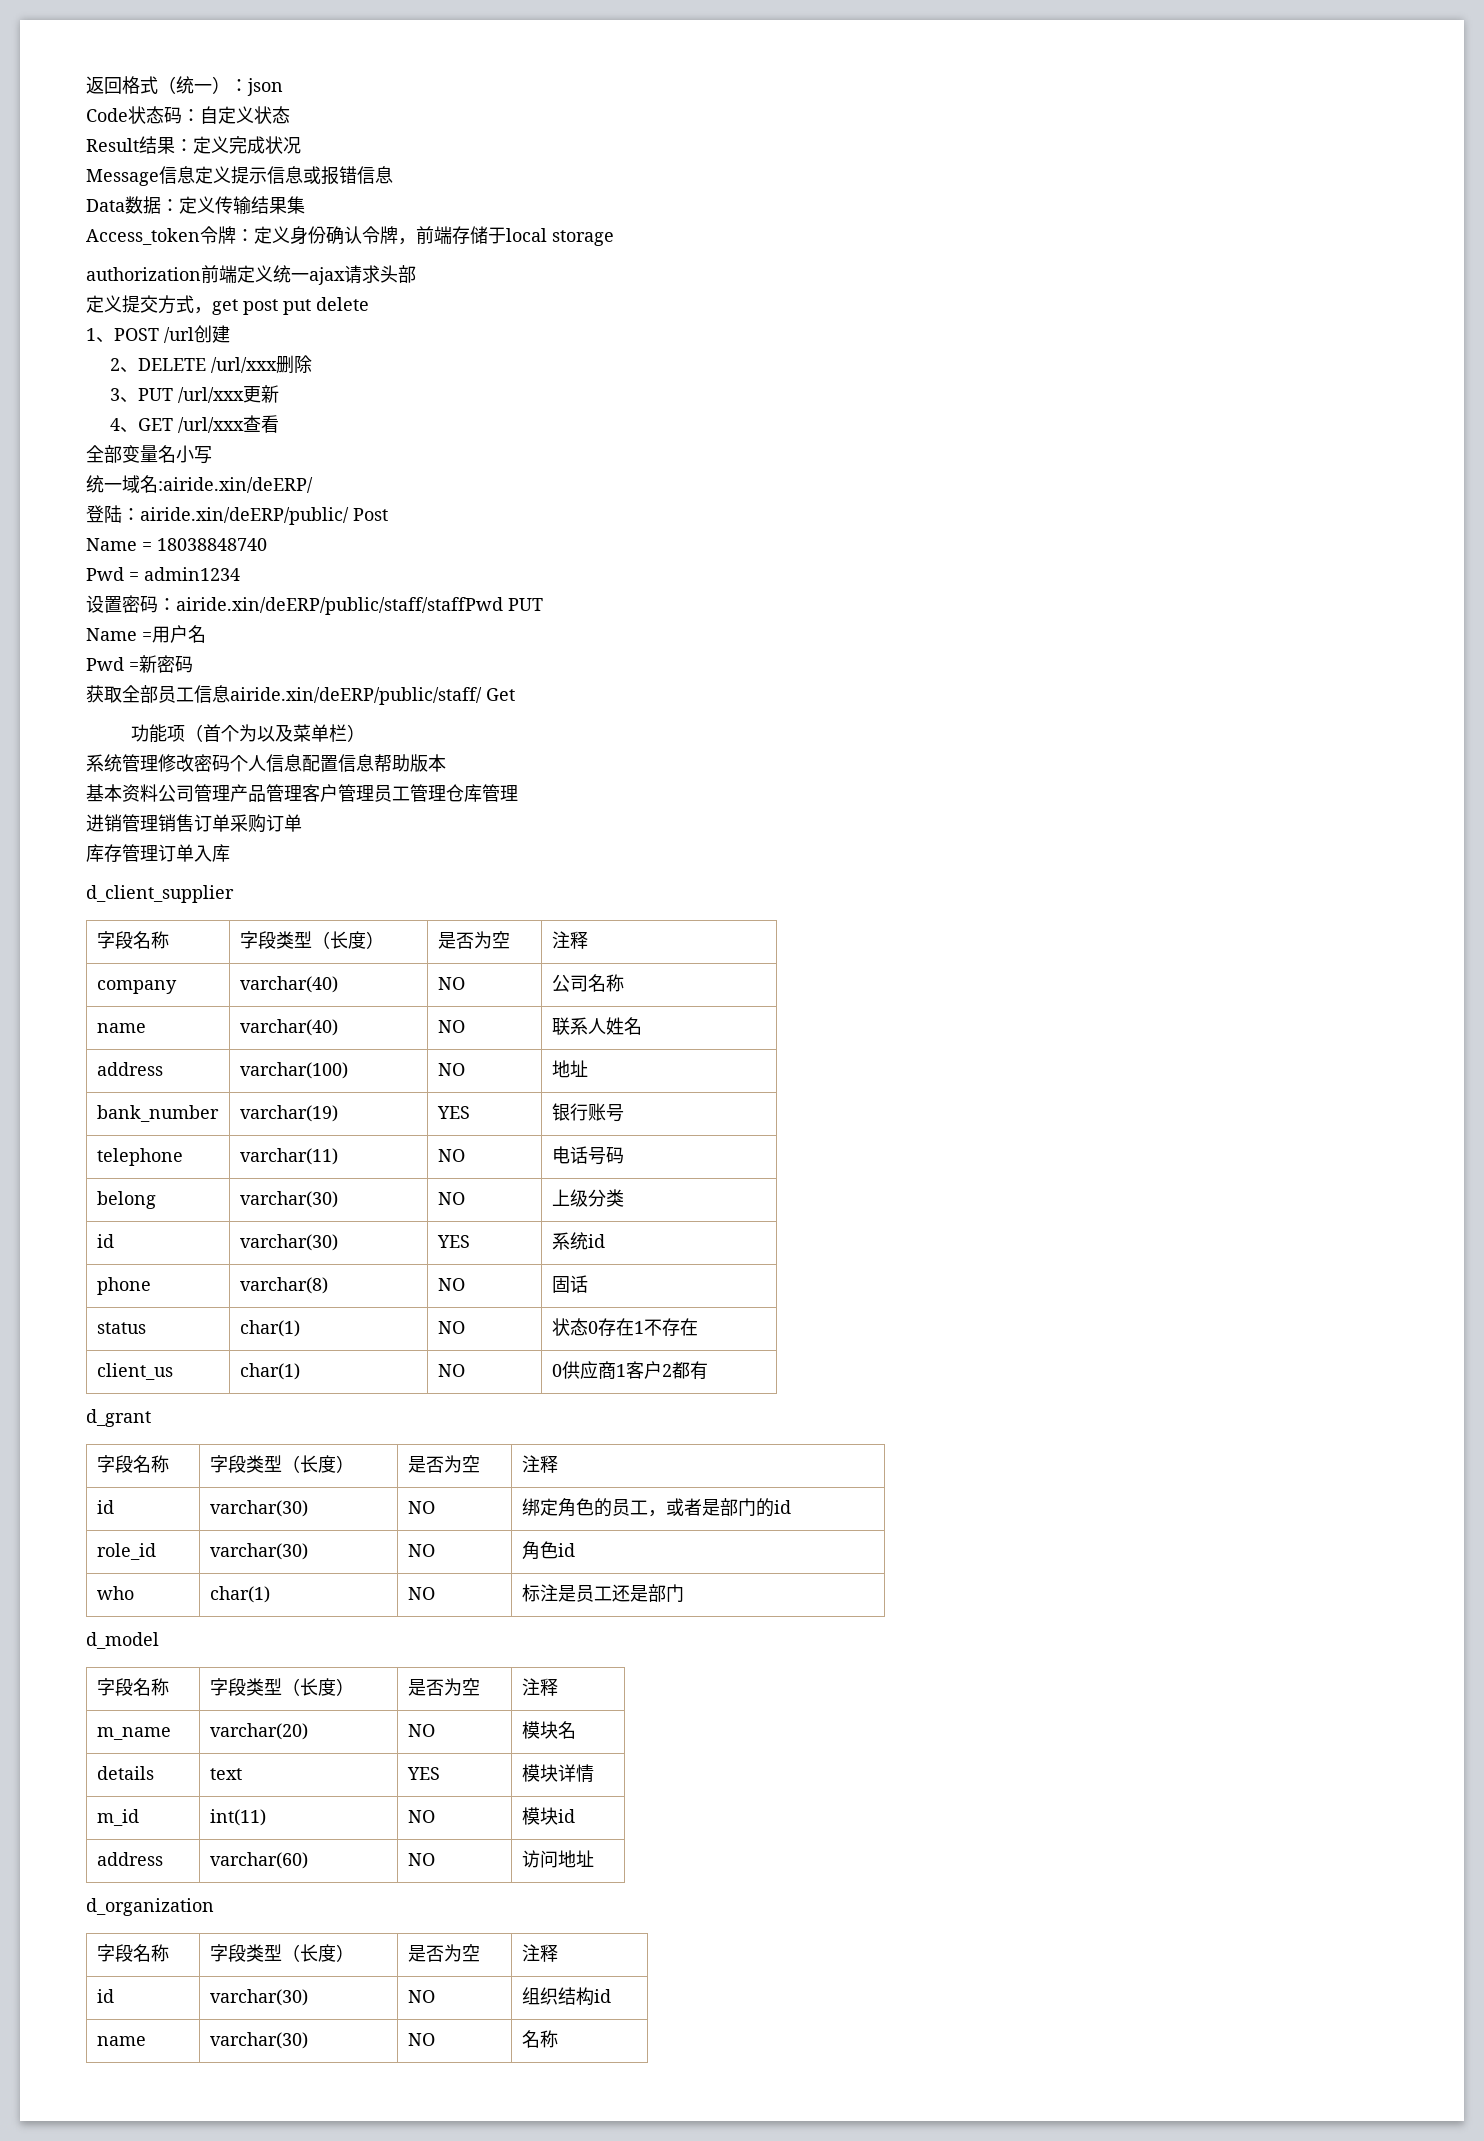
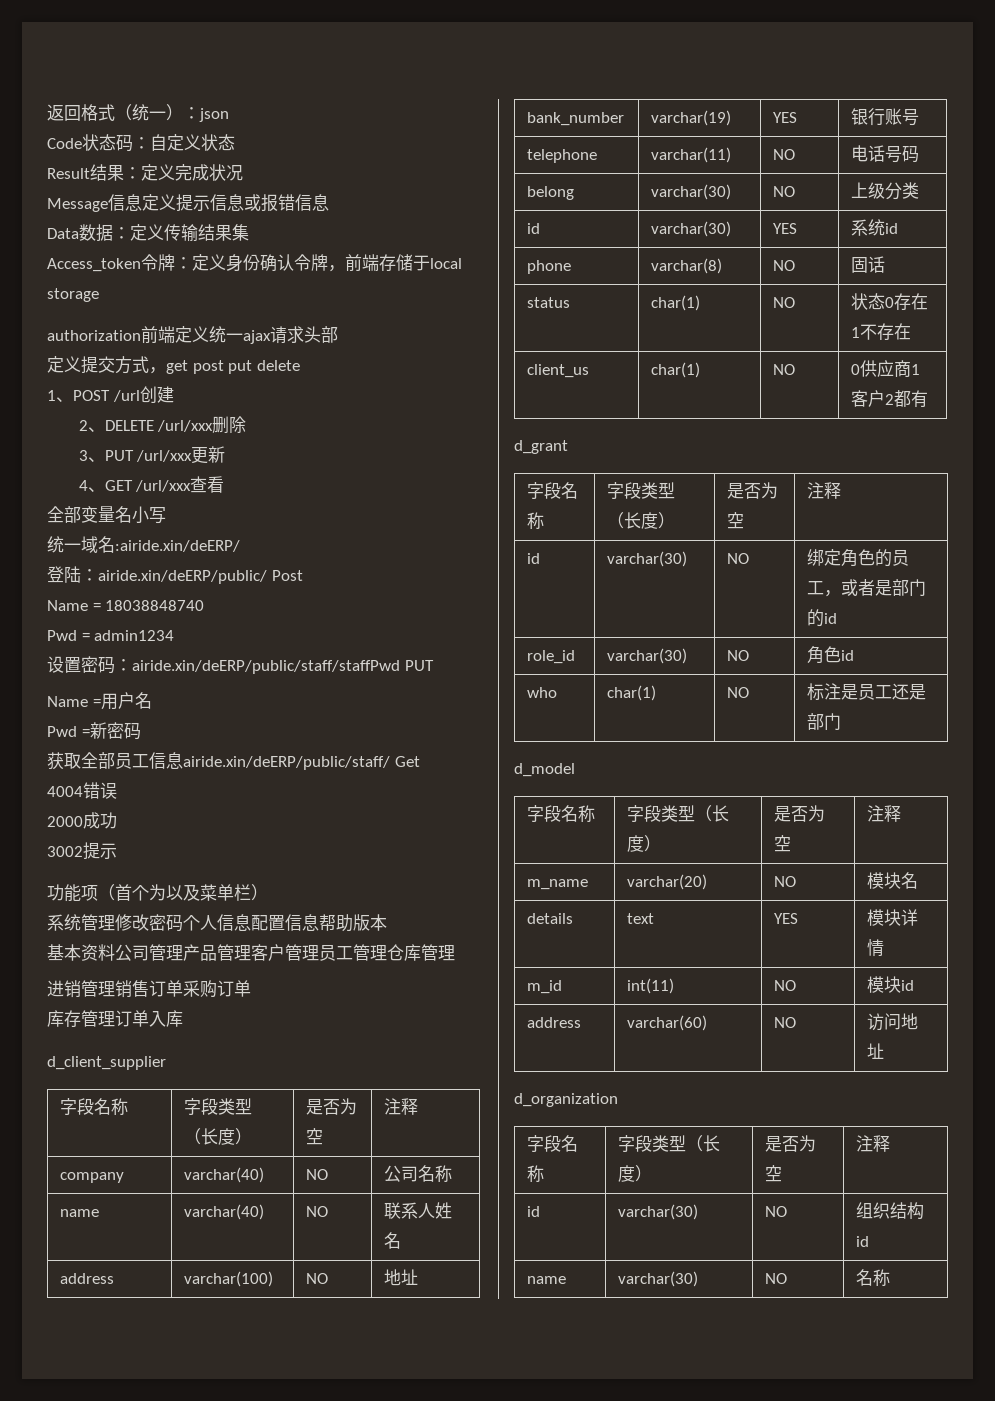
+ 4004错误
+ 2000成功
+ 3002提示

